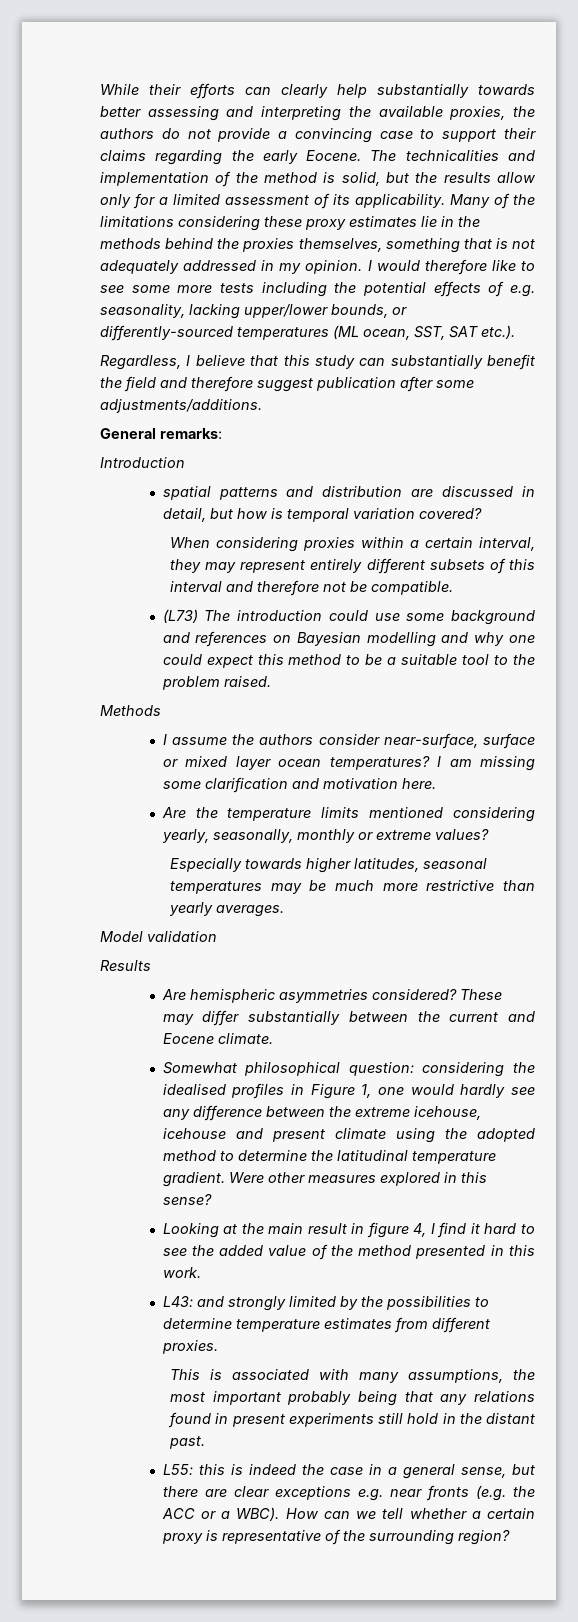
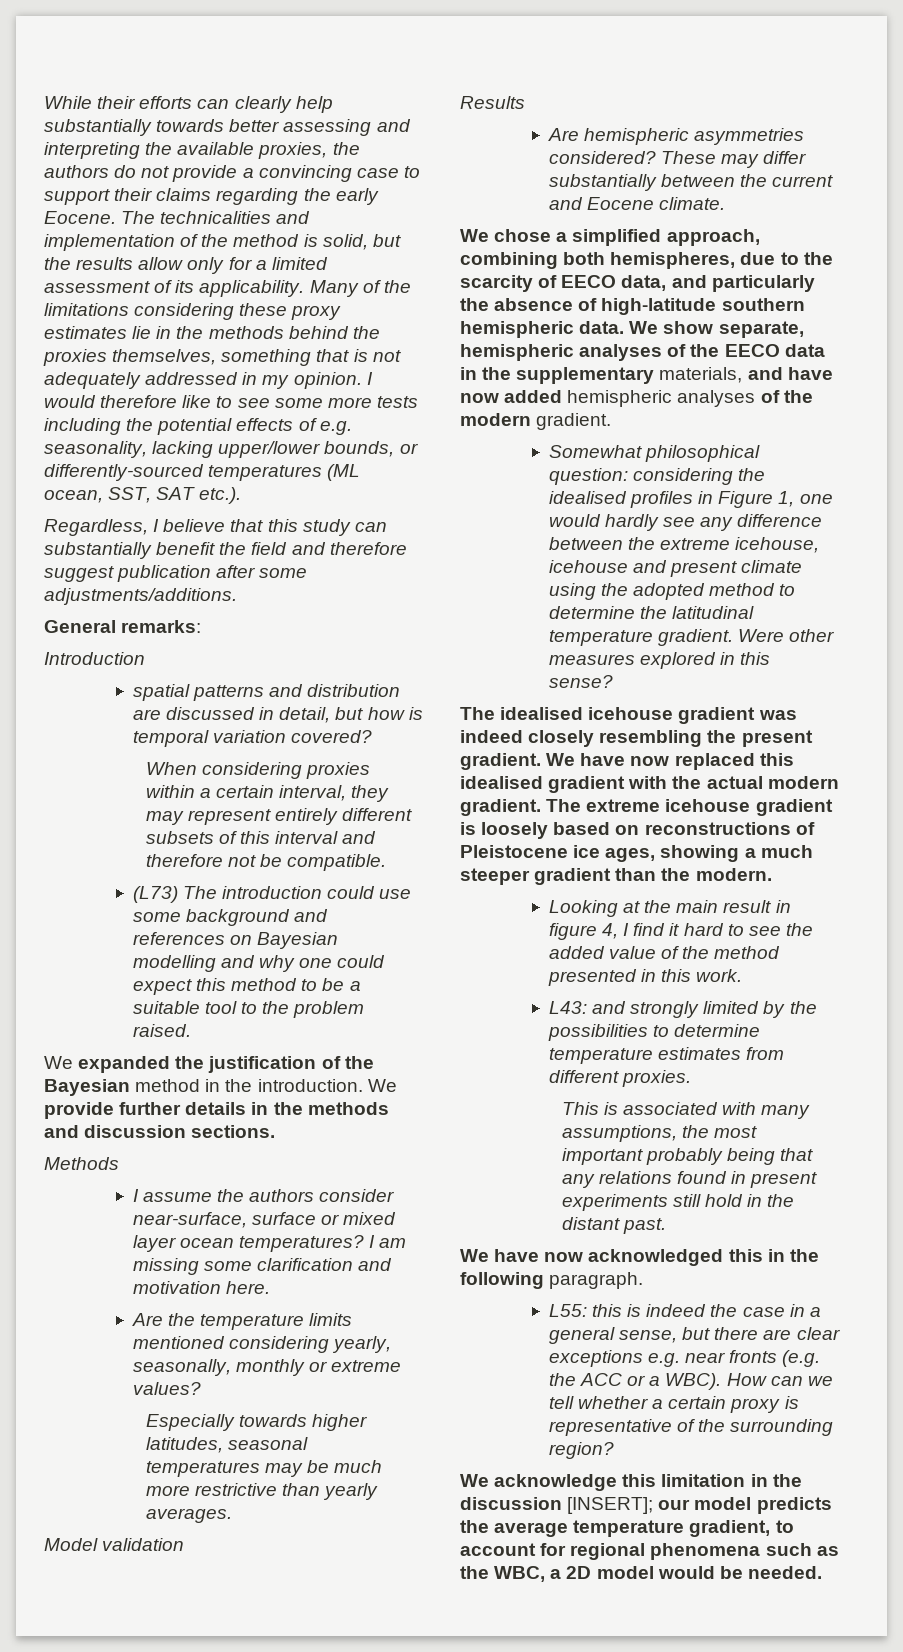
+ We expanded the justification of the Bayesian method in the introduction. We provide further details in the methods and discussion sections.
+ We chose a simplified approach, combining both hemispheres, due to the scarcity of EECO data, and particularly the absence of high-latitude southern hemispheric data. We show separate, hemispheric analyses of the EECO data in the supplementary materials, and have now added hemispheric analyses of the modern gradient.
+ The idealised icehouse gradient was indeed closely resembling the present gradient. We have now replaced this idealised gradient with the actual modern gradient. The extreme icehouse gradient is loosely based on reconstructions of Pleistocene ice ages, showing a much steeper gradient than the modern.
+ We have now acknowledged this in the following paragraph.
+ We acknowledge this limitation in the discussion [INSERT]; our model predicts the average temperature gradient, to account for regional phenomena such as the WBC, a 2D model would be needed.

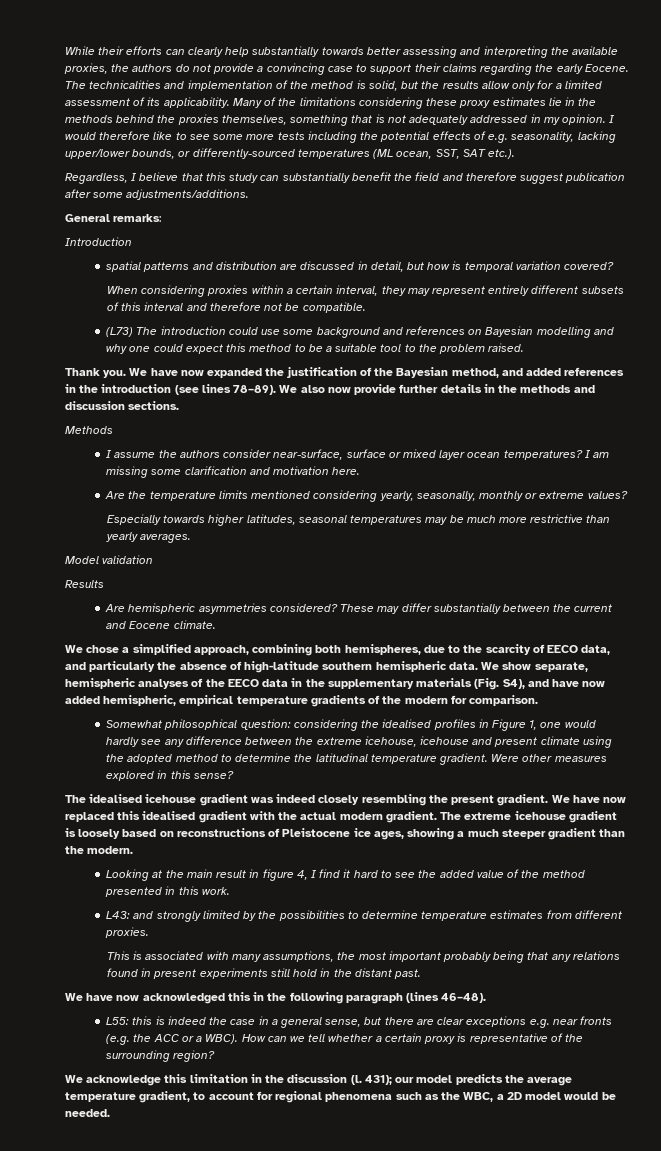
- We expanded the justification of the Bayesian method in the introduction. We provide further details in the methods and discussion sections.
+ Thank you. We have now expanded the justification of the Bayesian method, and added references in the introduction (see lines 78–89). We also now provide further details in the methods and discussion sections.
- We show separate, hemispheric analyses of the EECO data in the supplementary materials, and have now added hemispheric analyses of the modern gradient.
+ We show separate, hemispheric analyses of the EECO data in the supplementary materials (Fig. S4), and have now added hemispheric, empirical temperature gradients of the modern for comparison.
- We have now acknowledged this in the following paragraph.
+ We have now acknowledged this in the following paragraph (lines 46–48).
- We acknowledge this limitation in the discussion [INSERT]; our model predicts the average temperature gradient, to account for regional phenomena such as the WBC, a 2D model would be needed.
+ We acknowledge this limitation in the discussion (l. 431); our model predicts the average temperature gradient, to account for regional phenomena such as the WBC, a 2D model would be needed.

